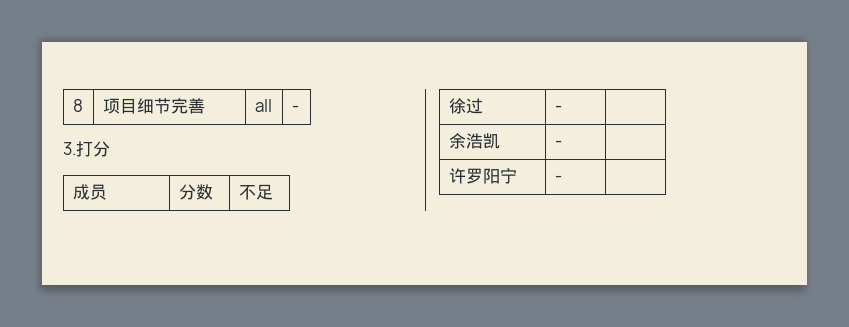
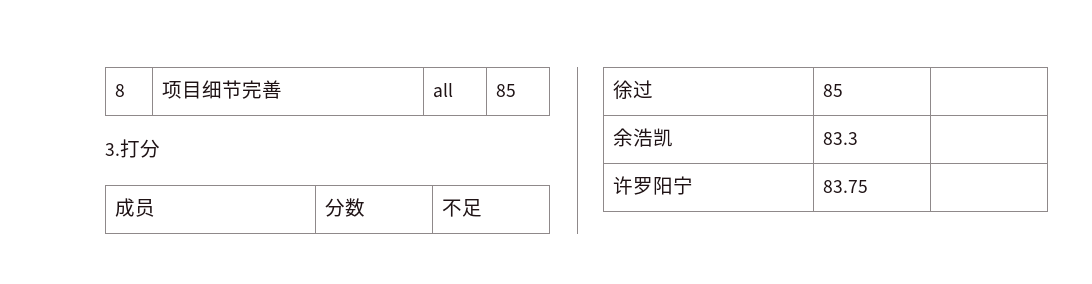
- 8 | 项目细节完善 | all | -
+ 8 | 项目细节完善 | all | 85
- 徐过 | - |
+ 徐过 | 85 |
- 余浩凯 | - |
+ 余浩凯 | 83.3 |
- 许罗阳宁 | - |
+ 许罗阳宁 | 83.75 |

